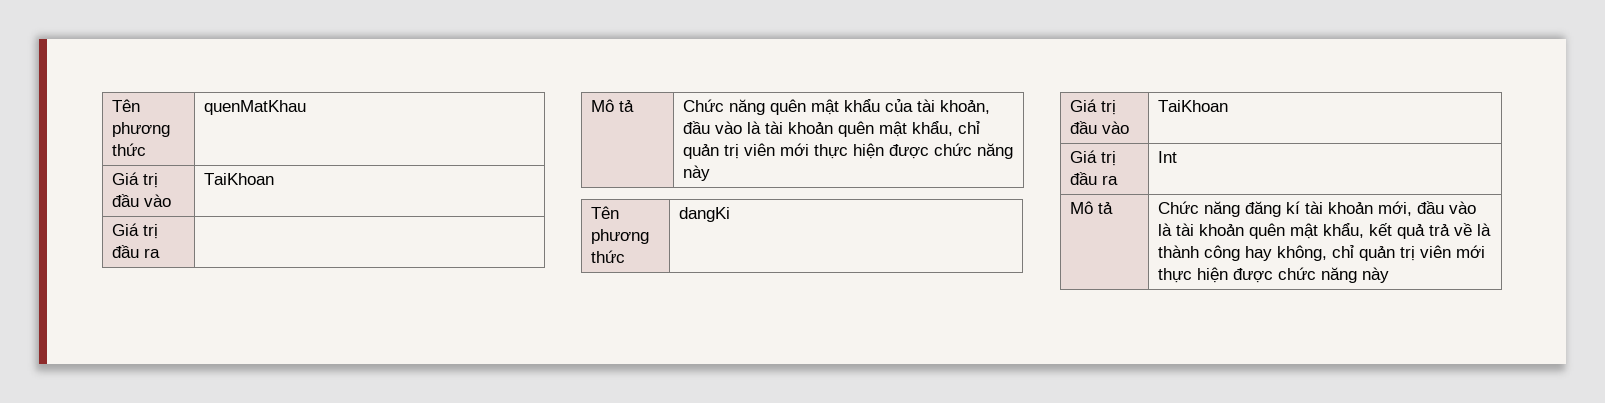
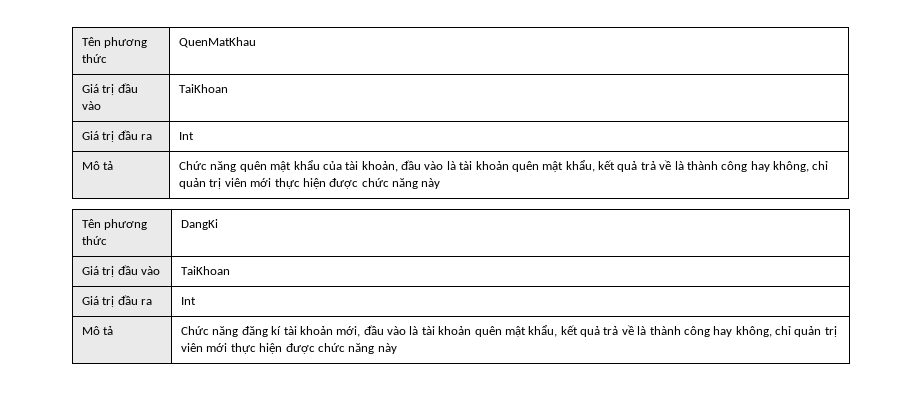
- Tên phương thức | quenMatKhau
+ Tên phương thức | QuenMatKhau
  Giá trị đầu vào | TaiKhoan
- Giá trị đầu ra |
+ Giá trị đầu ra | Int
- Mô tả | Chức năng quên mật khẩu của tài khoản, đầu vào là tài khoản quên mật khẩu, chỉ quản trị viên mới thực hiện được chức năng này
+ Mô tả | Chức năng quên mật khẩu của tài khoản, đầu vào là tài khoản quên mật khẩu, kết quả trả về là thành công hay không, chỉ quản trị viên mới thực hiện được chức năng này
- Tên phương thức | dangKi
+ Tên phương thức | DangKi

